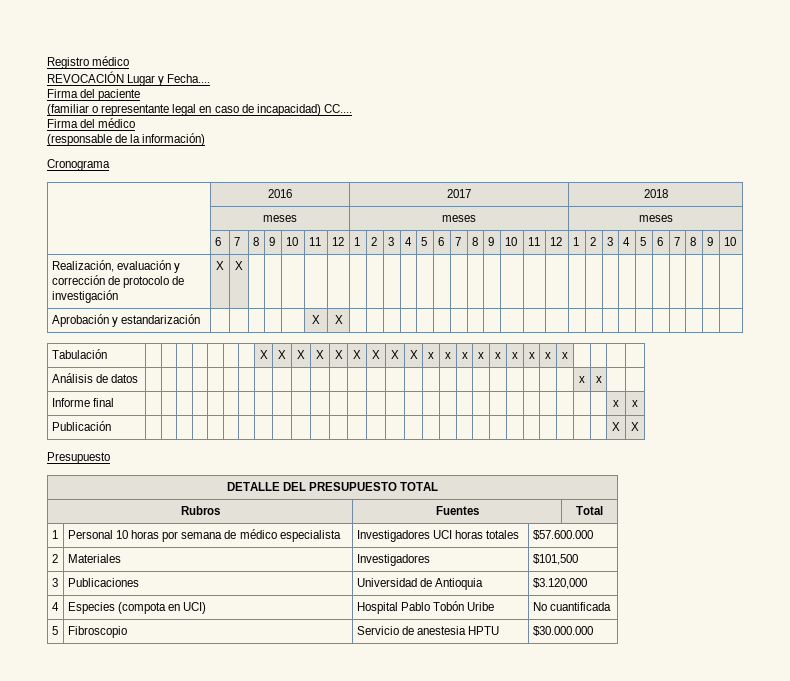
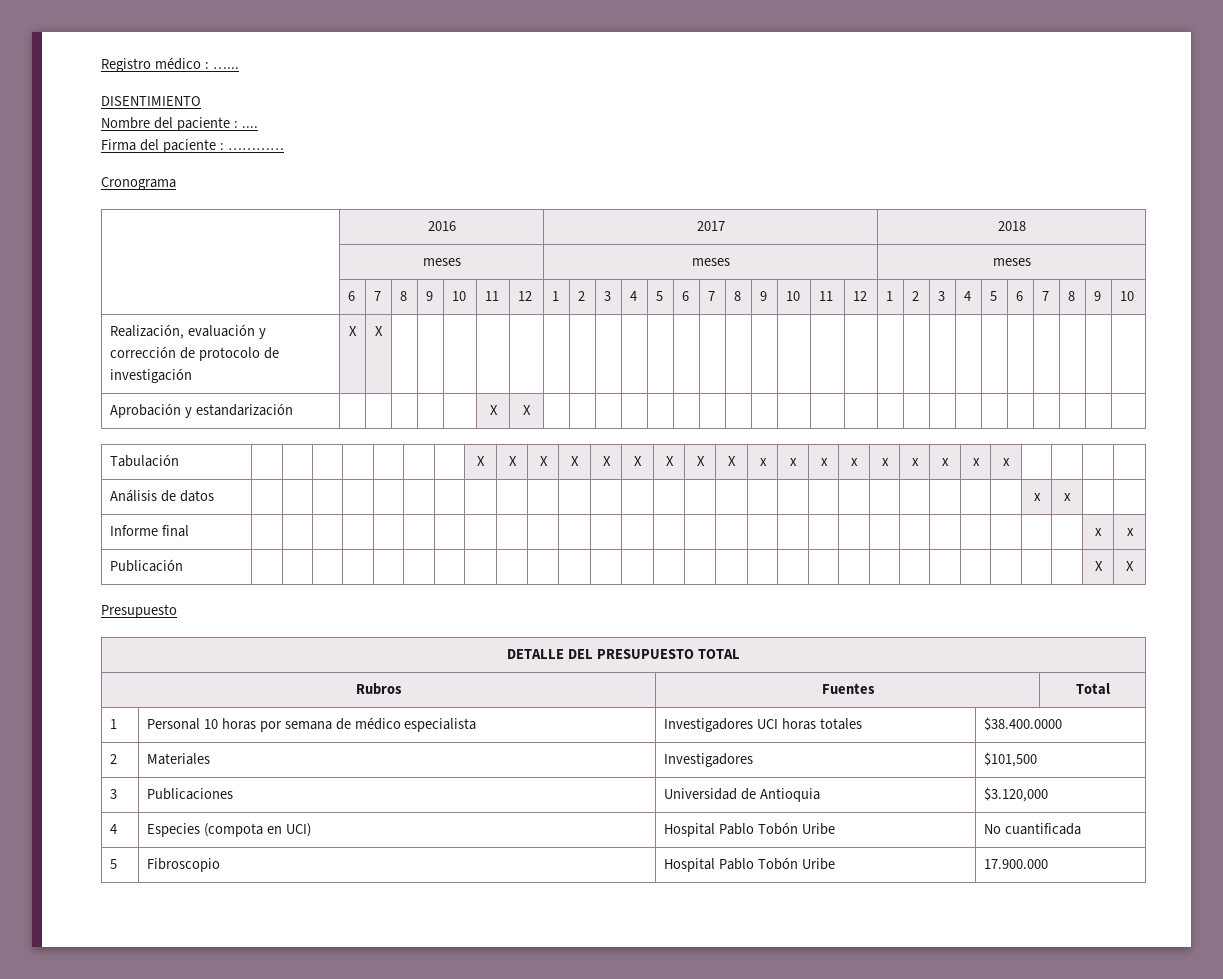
- Registro médico
- REVOCACIÓN Lugar y Fecha....
- Firma del paciente
- (familiar o representante legal en caso de incapacidad) CC....
- Firma del médico
- (responsable de la información)
+ Registro médico : …...
+ DISENTIMIENTO
+ Nombre del paciente : ....
+ Firma del paciente : …………
- 1 | Personal 10 horas por semana de médico especialista | Investigadores UCI horas totales | $57.600.000
+ 1 | Personal 10 horas por semana de médico especialista | Investigadores UCI horas totales | $38.400.0000
- 5 | Fibroscopio | Servicio de anestesia HPTU | $30.000.000
+ 5 | Fibroscopio | Hospital Pablo Tobón Uribe | 17.900.000

